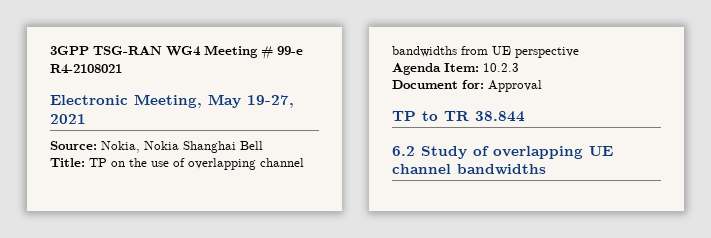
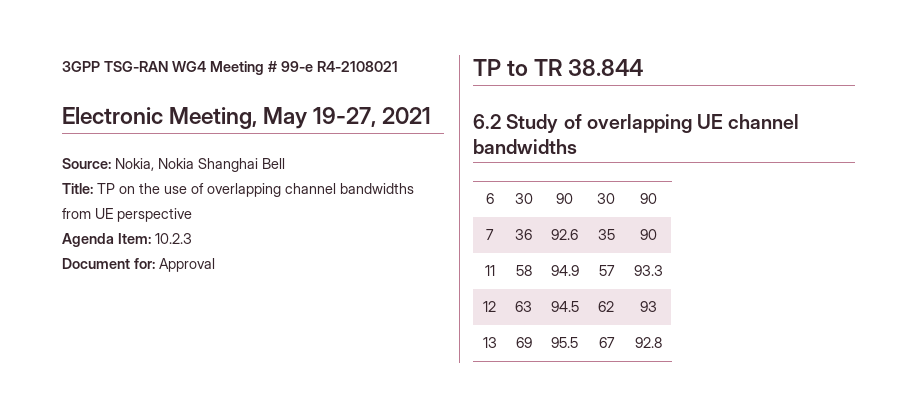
+ 6 | 30 | 90 | 30 | 90
+ 7 | 36 | 92.6 | 35 | 90
+ 11 | 58 | 94.9 | 57 | 93.3
+ 12 | 63 | 94.5 | 62 | 93
+ 13 | 69 | 95.5 | 67 | 92.8

